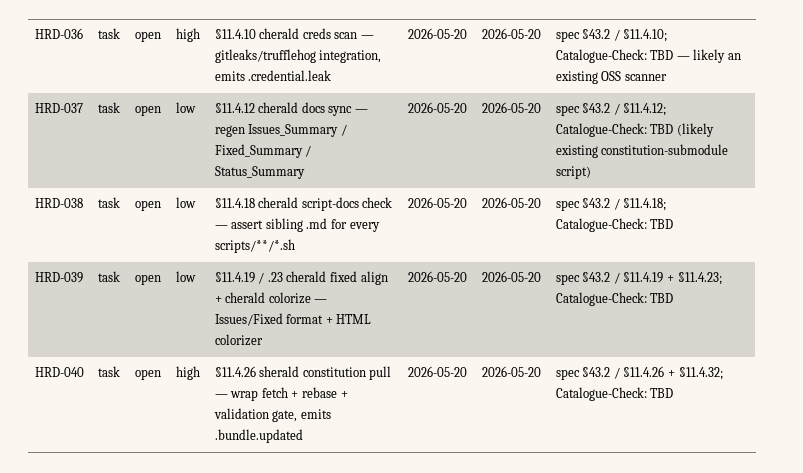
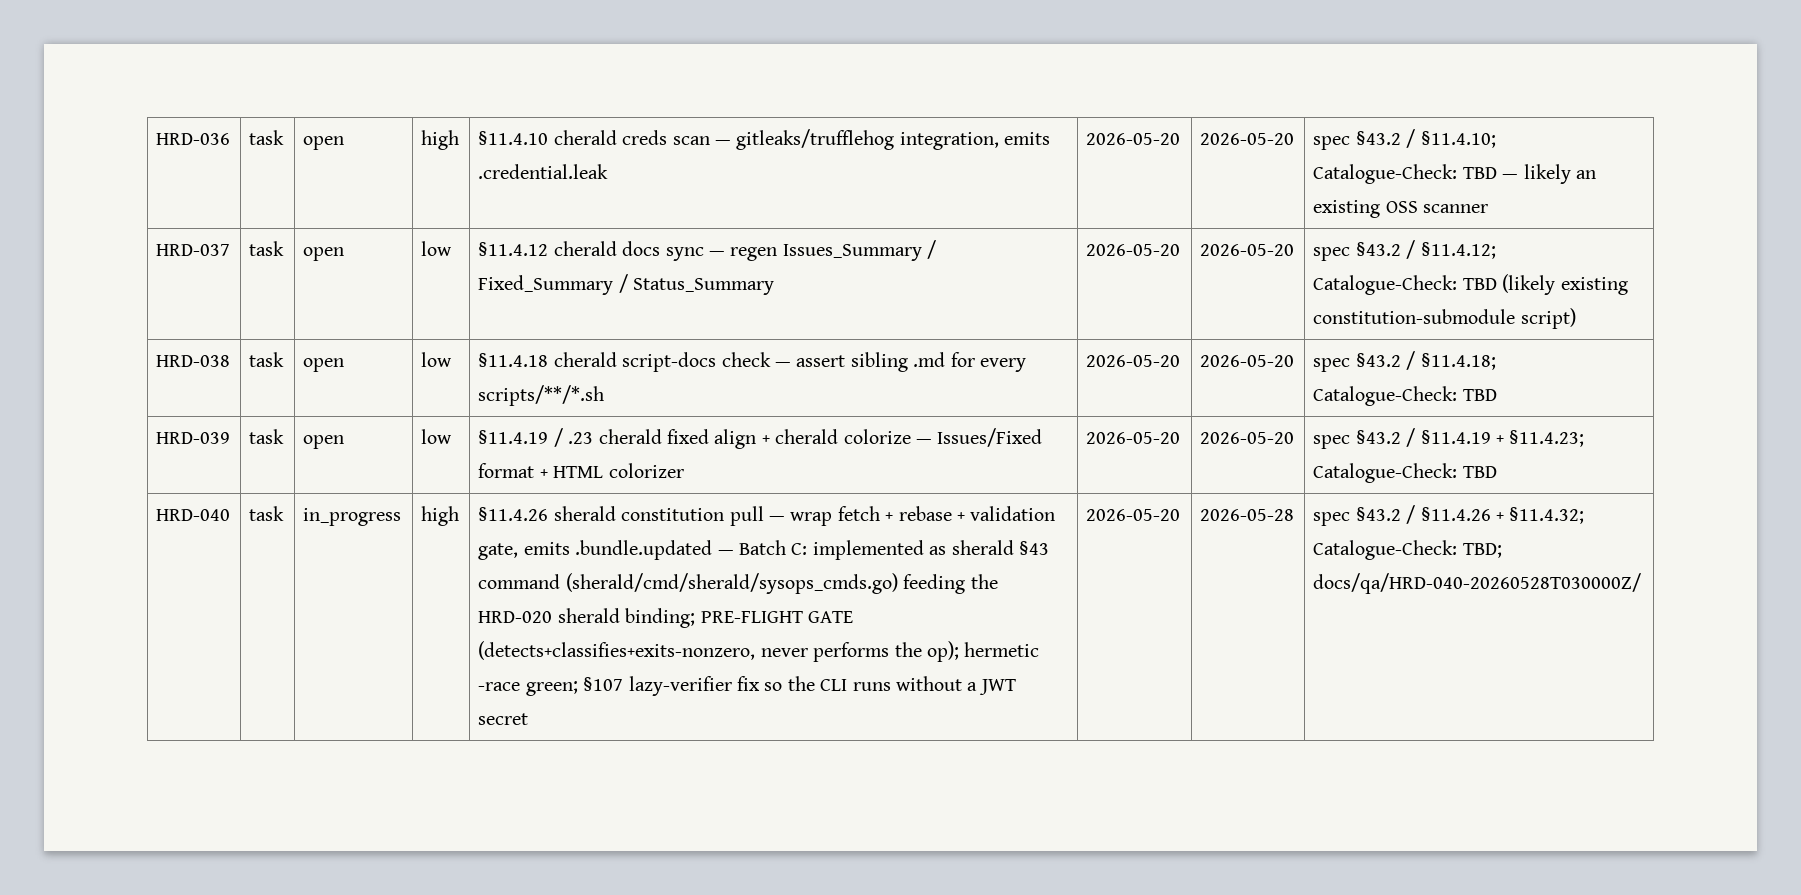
- HRD-040 | task | open
+ HRD-040 | task | in_progress
- §11.4.26 sherald constitution pull — wrap fetch + rebase + validation gate, emits .bundle.updated | 2026-05-20 | 2026-05-20
+ §11.4.26 sherald constitution pull — wrap fetch + rebase + validation gate, emits .bundle.updated — Batch C: implemented as sherald §43 command (sherald/cmd/sherald/sysops_cmds.go) feeding the HRD-020 sherald binding; PRE-FLIGHT GATE (detects+classifies+exits-nonzero, never performs the op); hermetic -race green; §107 lazy-verifier fix so the CLI runs without a JWT secret | 2026-05-20 | 2026-05-28
- spec §43.2 / §11.4.26 + §11.4.32; Catalogue-Check: TBD
+ spec §43.2 / §11.4.26 + §11.4.32; Catalogue-Check: TBD; docs/qa/HRD-040-20260528T030000Z/

